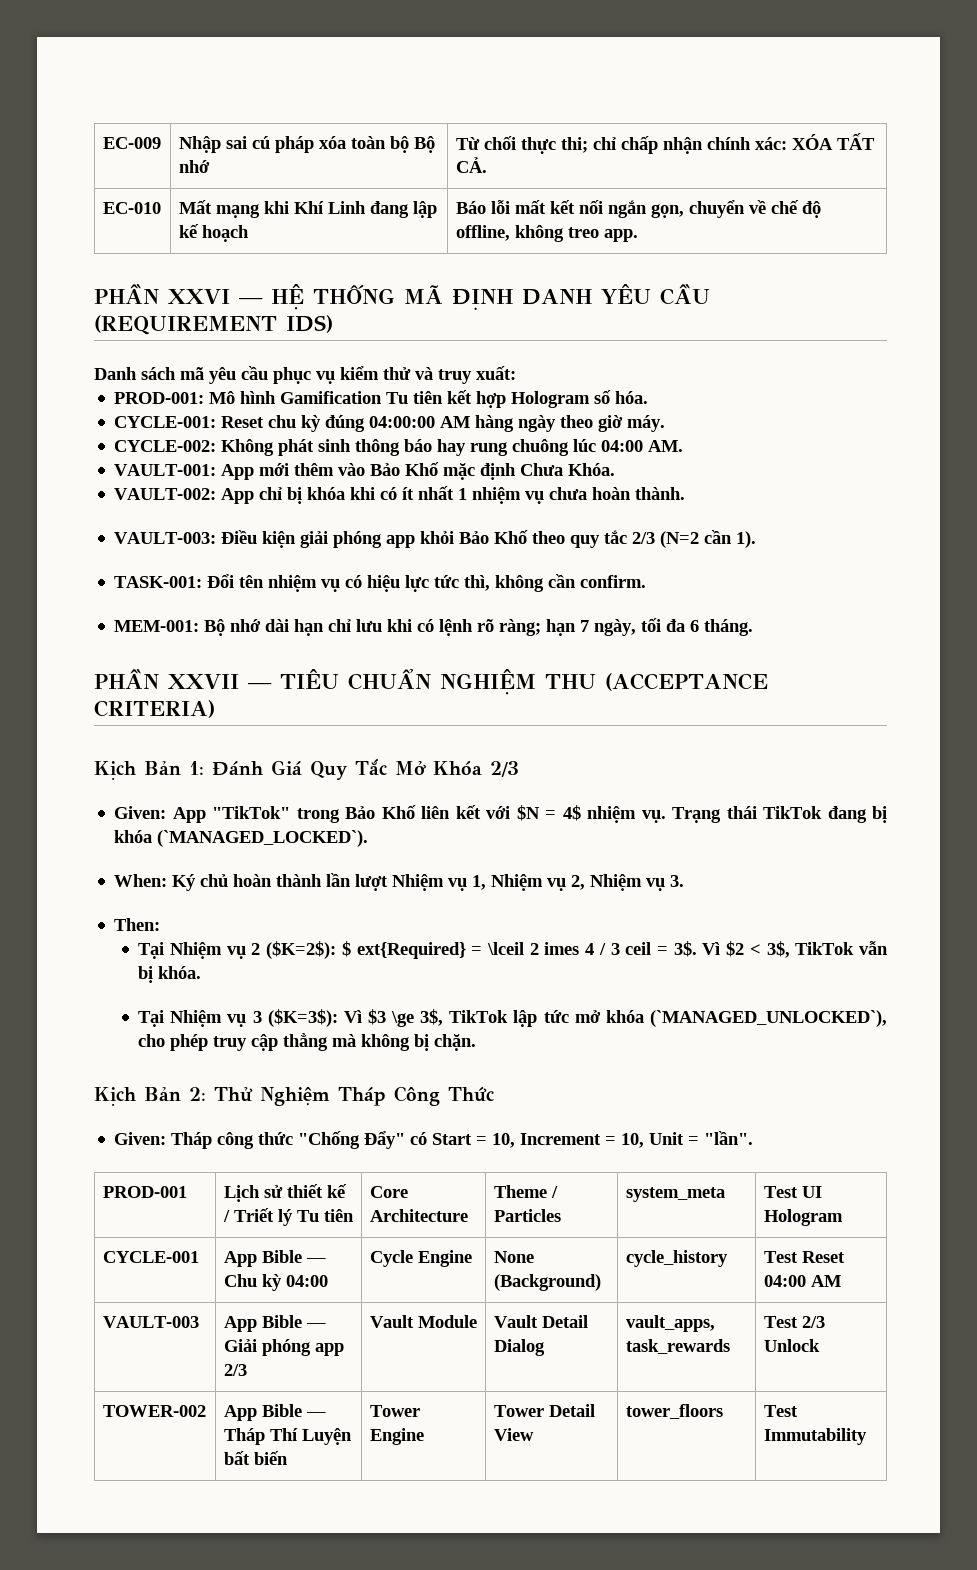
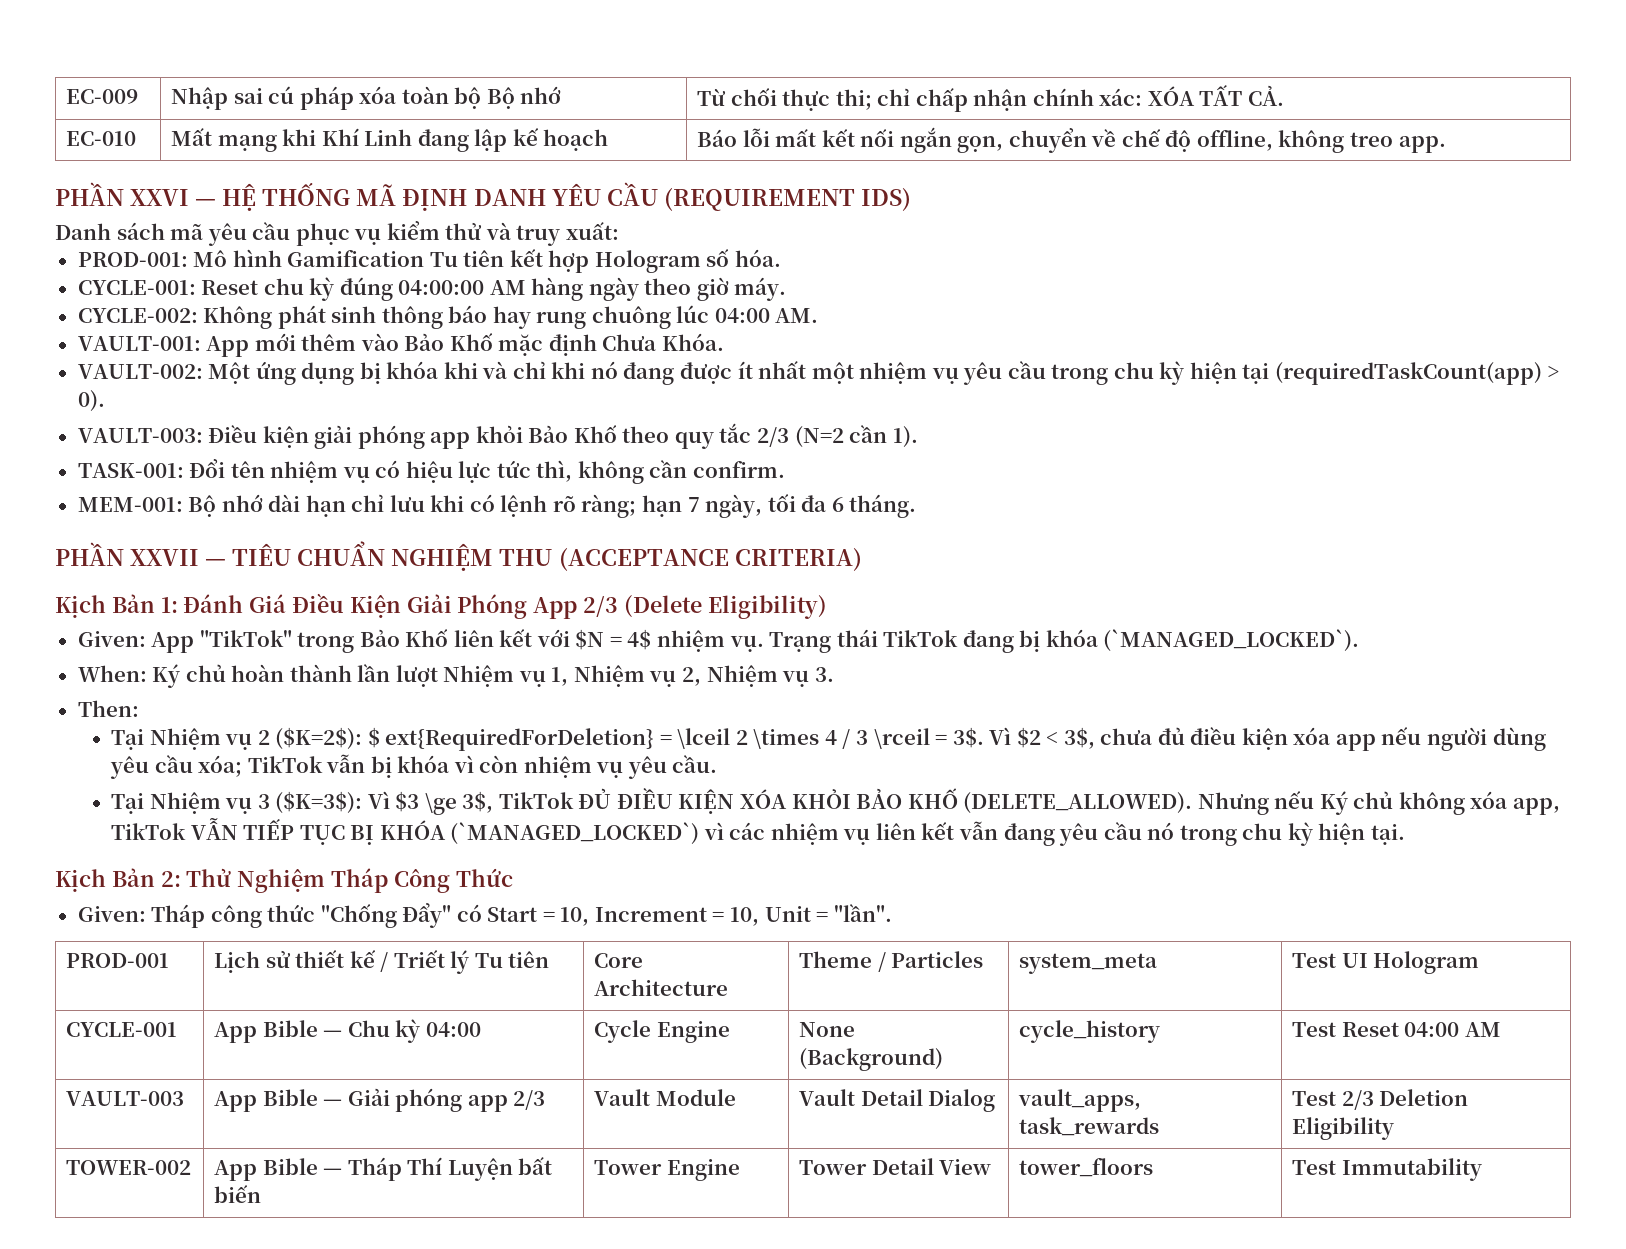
- VAULT-002: App chỉ bị khóa khi có ít nhất 1 nhiệm vụ chưa hoàn thành.
+ VAULT-002: Một ứng dụng bị khóa khi và chỉ khi nó đang được ít nhất một nhiệm vụ yêu cầu trong chu kỳ hiện tại (requiredTaskCount(app) > 0).
- Kịch Bản 1: Đánh Giá Quy Tắc Mở Khóa 2/3
+ Kịch Bản 1: Đánh Giá Điều Kiện Giải Phóng App 2/3 (Delete Eligibility)
- Tại Nhiệm vụ 2 ($K=2$): $ ext{Required} = \lceil 2 imes 4 / 3 ceil = 3$.
+ Tại Nhiệm vụ 2 ($K=2$): $ ext{RequiredForDeletion} = \lceil 2 \times 4 / 3 \rceil = 3$.
- Vì $2 < 3$, TikTok vẫn bị khóa.
+ Vì $2 < 3$, chưa đủ điều kiện xóa app nếu người dùng yêu cầu xóa; TikTok vẫn bị khóa vì còn nhiệm vụ yêu cầu.
- Tại Nhiệm vụ 3 ($K=3$): Vì $3 \ge 3$, TikTok lập tức mở khóa (`MANAGED_UNLOCKED`), cho phép truy cập thẳng mà không bị chặn.
+ Tại Nhiệm vụ 3 ($K=3$): Vì $3 \ge 3$, TikTok ĐỦ ĐIỀU KIỆN XÓA KHỎI BẢO KHỐ (DELETE_ALLOWED). Nhưng nếu Ký chủ không xóa app, TikTok VẪN TIẾP TỤC BỊ KHÓA (`MANAGED_LOCKED`) vì các nhiệm vụ liên kết vẫn đang yêu cầu nó trong chu kỳ hiện tại.
- VAULT-003 | App Bible — Giải phóng app 2/3 | Vault Module | Vault Detail Dialog | vault_apps, task_rewards | Test 2/3 Unlock
+ VAULT-003 | App Bible — Giải phóng app 2/3 | Vault Module | Vault Detail Dialog | vault_apps, task_rewards | Test 2/3 Deletion Eligibility

